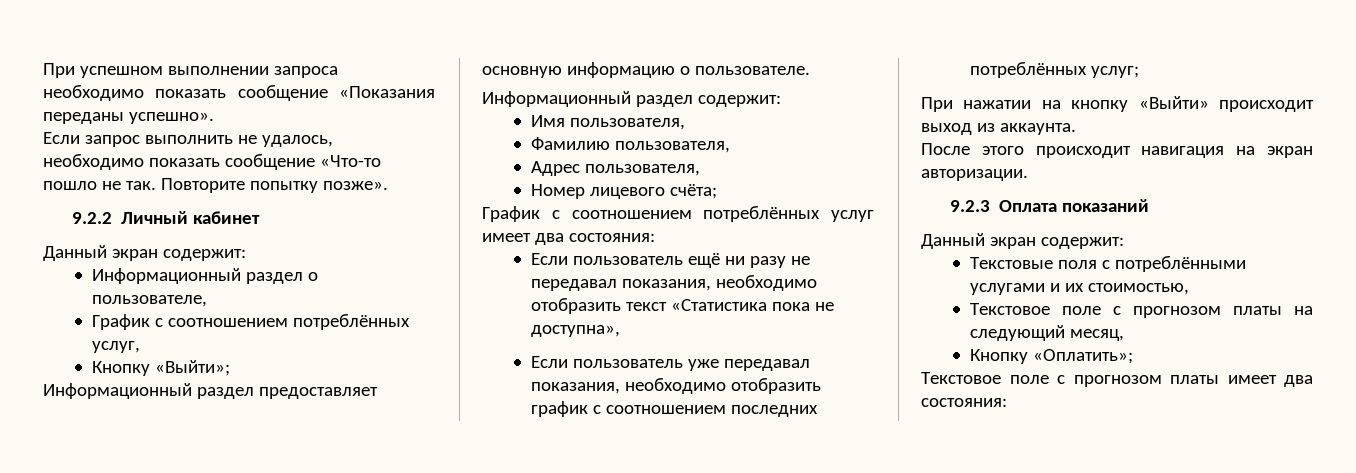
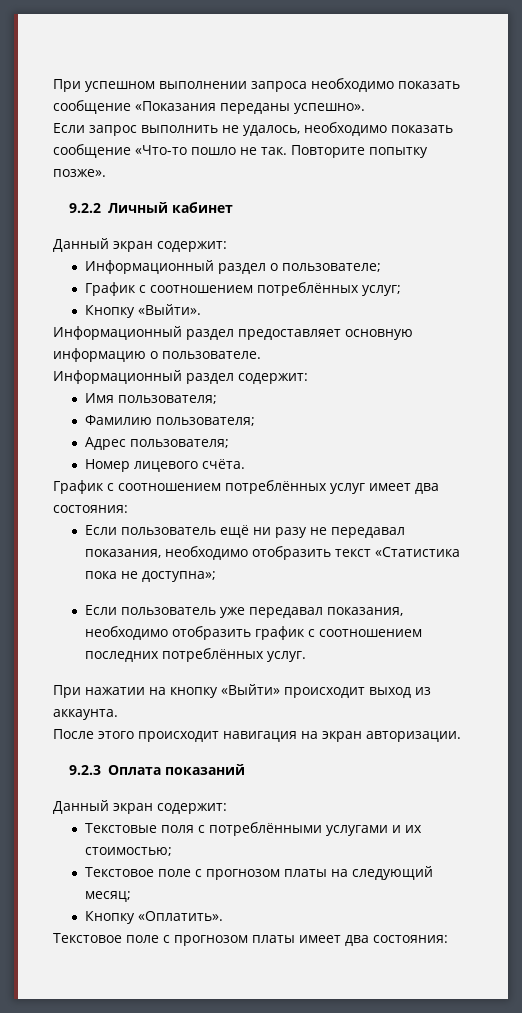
- Информационный раздел о пользователе,
- График с соотношением потреблённых услуг,
- Кнопку «Выйти»;
+ Информационный раздел о пользователе;
+ График с соотношением потреблённых услуг;
+ Кнопку «Выйти».
- Имя пользователя,
+ Имя пользователя;
- Фамилию пользователя,
+ Фамилию пользователя;
- Адрес пользователя,
+ Адрес пользователя;
- Номер лицевого счёта;
+ Номер лицевого счёта.
- Если пользователь ещё ни разу не передавал показания, необходимо отобразить текст «Статистика пока не доступна»,
+ Если пользователь ещё ни разу не передавал показания, необходимо отобразить текст «Статистика пока не доступна»;
- Если пользователь уже передавал показания, необходимо отобразить график с соотношением последних потреблённых услуг;
+ Если пользователь уже передавал показания, необходимо отобразить график с соотношением последних потреблённых услуг.
- Текстовые поля с потреблёнными услугами и их стоимостью,
+ Текстовые поля с потреблёнными услугами и их стоимостью;
- Текстовое поле с прогнозом платы на следующий месяц,
- Кнопку «Оплатить»;
+ Текстовое поле с прогнозом платы на следующий месяц;
+ Кнопку «Оплатить».

